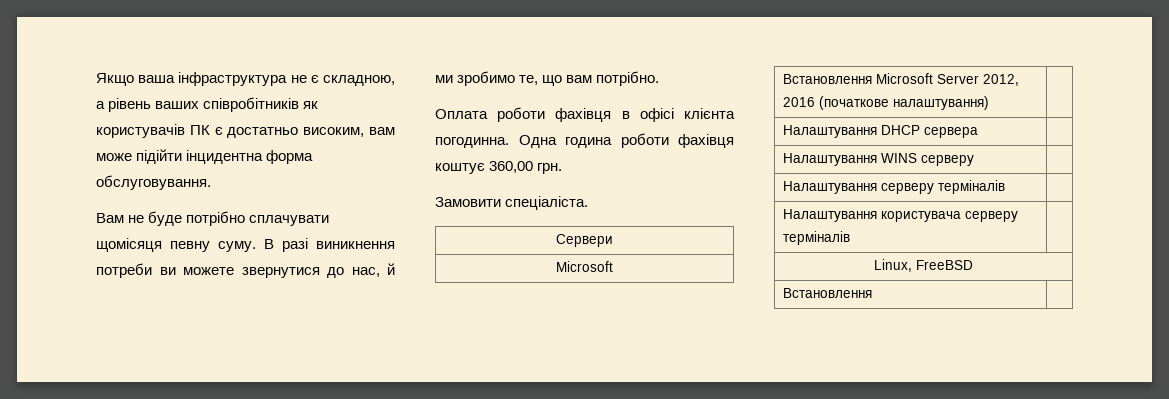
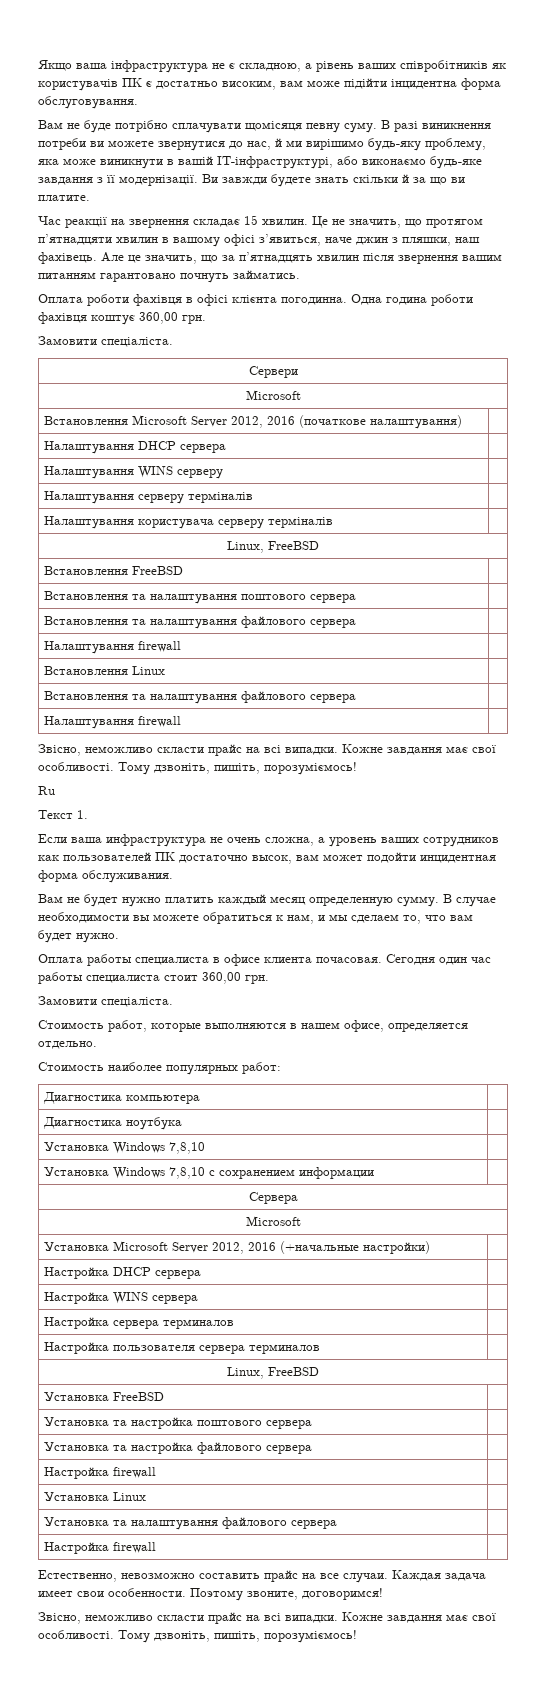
- В разі виникнення потреби ви можете звернутися до нас, й ми зробимо те, що вам потрібно.
+ В разі виникнення потреби ви можете звернутися до нас, й ми вирішимо будь-яку проблему, яка може виникнути в вашій IT-інфраструктурі, або виконаємо будь-яке завдання з її модернізації. Ви завжди будете знать скільки й за що ви платите.
+ Час реакції на звернення складає 15 хвилин. Це не значить, що протягом п’ятнадцяти хвилин в вашому офісі з’явиться, наче джин з пляшки, наш фахівець. Але це значить, що за п’ятнадцять хвилин після звернення вашим питанням гарантовано почнуть займатись.
- Встановлення |
+ Встановлення FreeBSD |
+ Встановлення та налаштування поштового сервера |
+ Встановлення та налаштування файлового сервера |
+ Налаштування firewall |
+ Встановлення Linux |
+ Встановлення та налаштування файлового сервера |
+ Налаштування firewall |
+ Звісно, неможливо скласти прайс на всі випадки. Кожне завдання має свої особливості. Тому дзвоніть, пишіть, порозуміємось!
+ Ru
+ Текст 1.
+ Если ваша инфраструктура не очень сложна, а уровень ваших сотрудников как пользователей ПК достаточно высок, вам может подойти инцидентная форма обслуживания.
+ Вам не будет нужно платить каждый месяц определенную сумму. В случае необходимости вы можете обратиться к нам, и мы сделаем то, что вам будет нужно.
+ Оплата работы специалиста в офисе клиента почасовая. Сегодня один час работы специалиста стоит 360,00 грн.
+ Замовити спеціаліста.
+ Стоимость работ, которые выполняются в нашем офисе, определяется отдельно.
+ Стоимость наиболее популярных работ:
+ Диагностика компьютера |
+ Диагностика ноутбука |
+ Установка Windows 7,8,10 |
+ Установка Windows 7,8,10 с сохранением информации |
+ Сервера
+ Microsoft
+ Установка Microsoft Server 2012, 2016 (+начальные настройки) |
+ Настройка DHCP сервера |
+ Настройка WINS сервера |
+ Настройка сервера терминалов |
+ Настройка пользователя сервера терминалов |
+ Linux, FreeBSD
+ Установка FreeBSD |
+ Установка та настройка поштового сервера |
+ Установка та настройка файлового сервера |
+ Настройка firewall |
+ Установка Linux |
+ Установка та налаштування файлового сервера |
+ Настройка firewall |
+ Естественно, невозможно составить прайс на все случаи. Каждая задача имеет свои особенности. Поэтому звоните, договоримся!
+ Звісно, неможливо скласти прайс на всі випадки. Кожне завдання має свої особливості. Тому дзвоніть, пишіть, порозуміємось!

